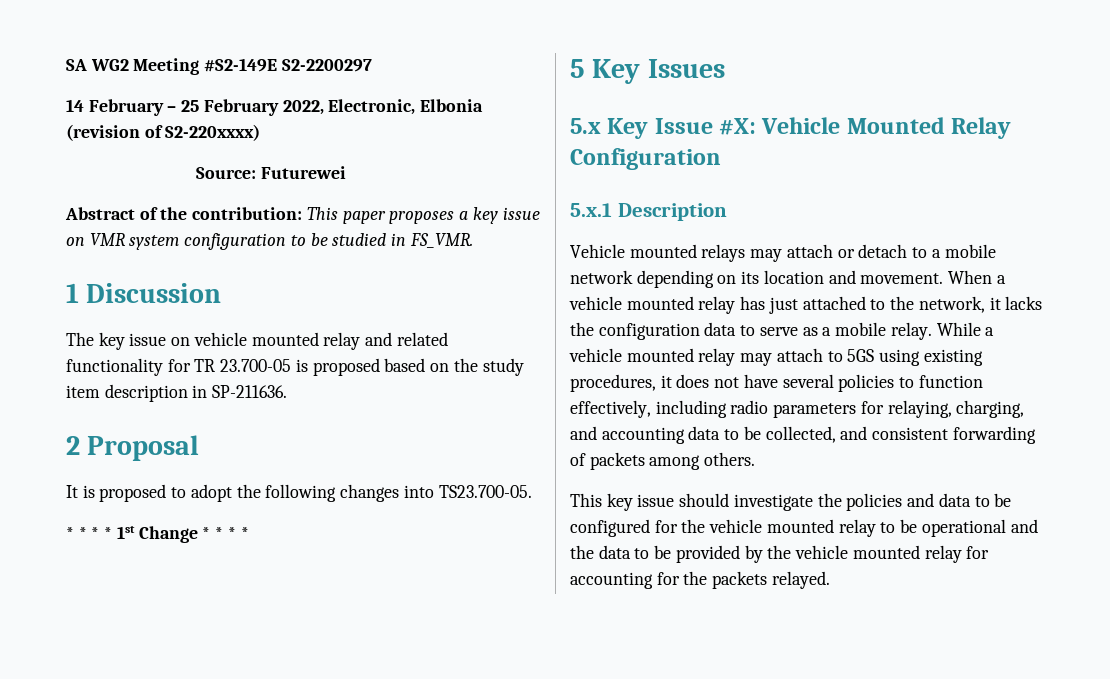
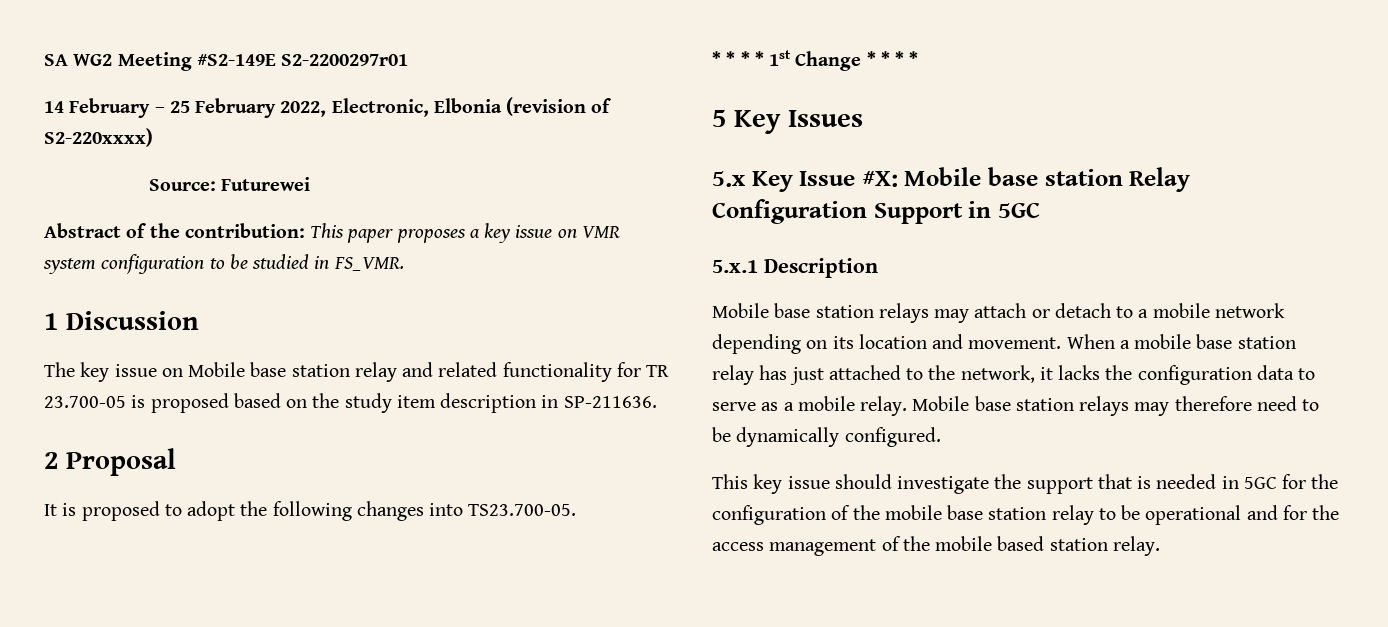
- SA WG2 Meeting #S2-149E S2-2200297
+ SA WG2 Meeting #S2-149E S2-2200297r01
- The key issue on vehicle mounted relay and related functionality for TR 23.700-05 is proposed based on the study item description in SP-211636.
+ The key issue on Mobile base station relay and related functionality for TR 23.700-05 is proposed based on the study item description in SP-211636.
- 5.x Key Issue #X: Vehicle Mounted Relay Configuration
+ 5.x Key Issue #X: Mobile base station Relay Configuration Support in 5GC
- Vehicle mounted relays may attach or detach to a mobile network depending on its location and movement.
+ Mobile base station relays may attach or detach to a mobile network depending on its location and movement.
- When a vehicle mounted relay has just attached to the network, it lacks the configuration data to serve as a mobile relay.
+ When a mobile base station relay has just attached to the network, it lacks the configuration data to serve as a mobile relay.
- While a vehicle mounted relay may attach to 5GS using existing procedures, it does not have several policies to function effectively, including radio parameters for relaying, charging, and accounting data to be collected, and consistent forwarding of packets among others.
+ Mobile base station relays may therefore need to be dynamically configured.
- This key issue should investigate the policies and data to be configured for the vehicle mounted relay to be operational and the data to be provided by the vehicle mounted relay for accounting for the packets relayed.
+ This key issue should investigate the support that is needed in 5GC for the configuration of the mobile base station relay to be operational and for the access management of the mobile based station relay.

